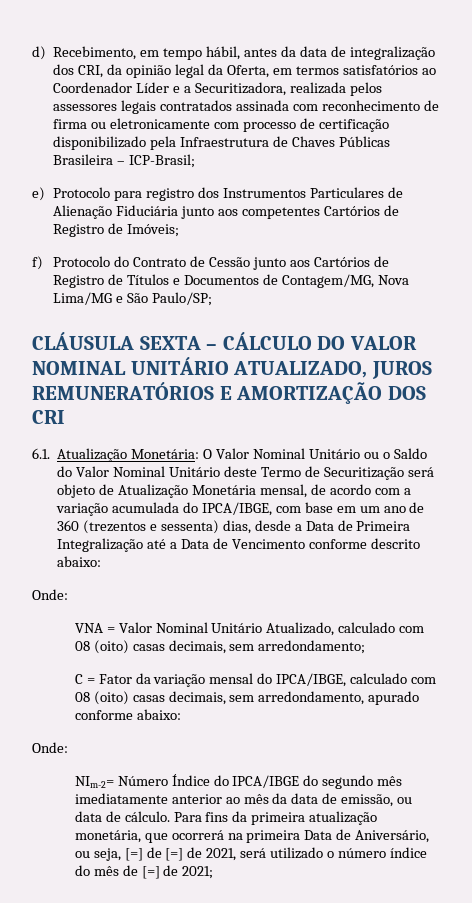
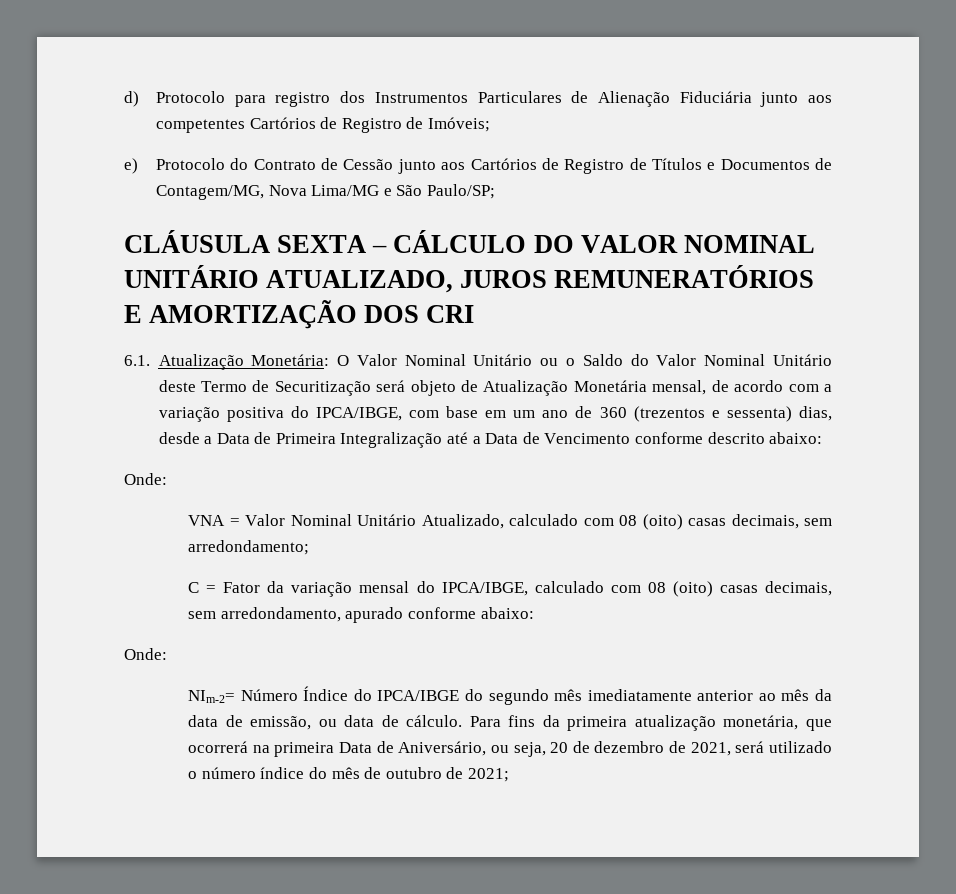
- d) Recebimento, em tempo hábil, antes da data de integralização dos CRI, da opinião legal da Oferta, em termos satisfatórios ao Coordenador Líder e a Securitizadora, realizada pelos assessores legais contratados assinada com reconhecimento de firma ou eletronicamente com processo de certificação disponibilizado pela Infraestrutura de Chaves Públicas Brasileira – ICP-Brasil;
- e) Protocolo para registro dos Instrumentos Particulares de Alienação Fiduciária junto aos competentes Cartórios de Registro de Imóveis;
+ d) Protocolo para registro dos Instrumentos Particulares de Alienação Fiduciária junto aos competentes Cartórios de Registro de Imóveis;
- f) Protocolo do Contrato de Cessão junto aos Cartórios de Registro de Títulos e Documentos de Contagem/MG, Nova Lima/MG e São Paulo/SP;
+ e) Protocolo do Contrato de Cessão junto aos Cartórios de Registro de Títulos e Documentos de Contagem/MG, Nova Lima/MG e São Paulo/SP;
- 6.1. Atualização Monetária: O Valor Nominal Unitário ou o Saldo do Valor Nominal Unitário deste Termo de Securitização será objeto de Atualização Monetária mensal, de acordo com a variação acumulada do IPCA/IBGE, com base em um ano de 360 (trezentos e sessenta) dias, desde a Data de Primeira Integralização até a Data de Vencimento conforme descrito abaixo:
+ 6.1. Atualização Monetária: O Valor Nominal Unitário ou o Saldo do Valor Nominal Unitário deste Termo de Securitização será objeto de Atualização Monetária mensal, de acordo com a variação positiva do IPCA/IBGE, com base em um ano de 360 (trezentos e sessenta) dias, desde a Data de Primeira Integralização até a Data de Vencimento conforme descrito abaixo:
- Para fins da primeira atualização monetária, que ocorrerá na primeira Data de Aniversário, ou seja, [=] de [=] de 2021, será utilizado o número índice do mês de [=] de 2021;
+ Para fins da primeira atualização monetária, que ocorrerá na primeira Data de Aniversário, ou seja, 20 de dezembro de 2021, será utilizado o número índice do mês de outubro de 2021;

